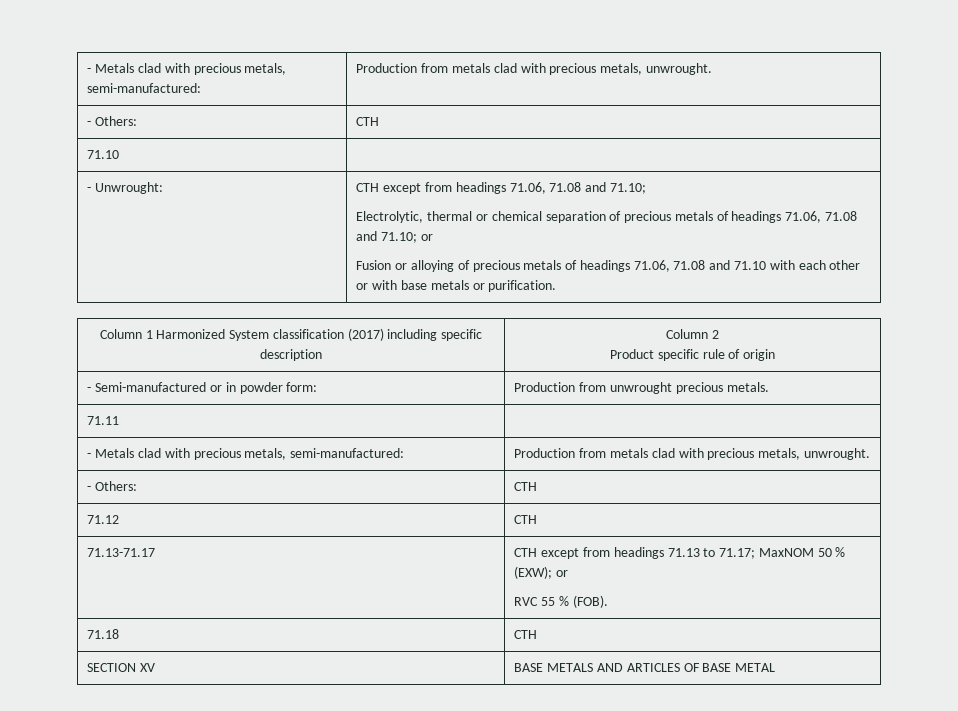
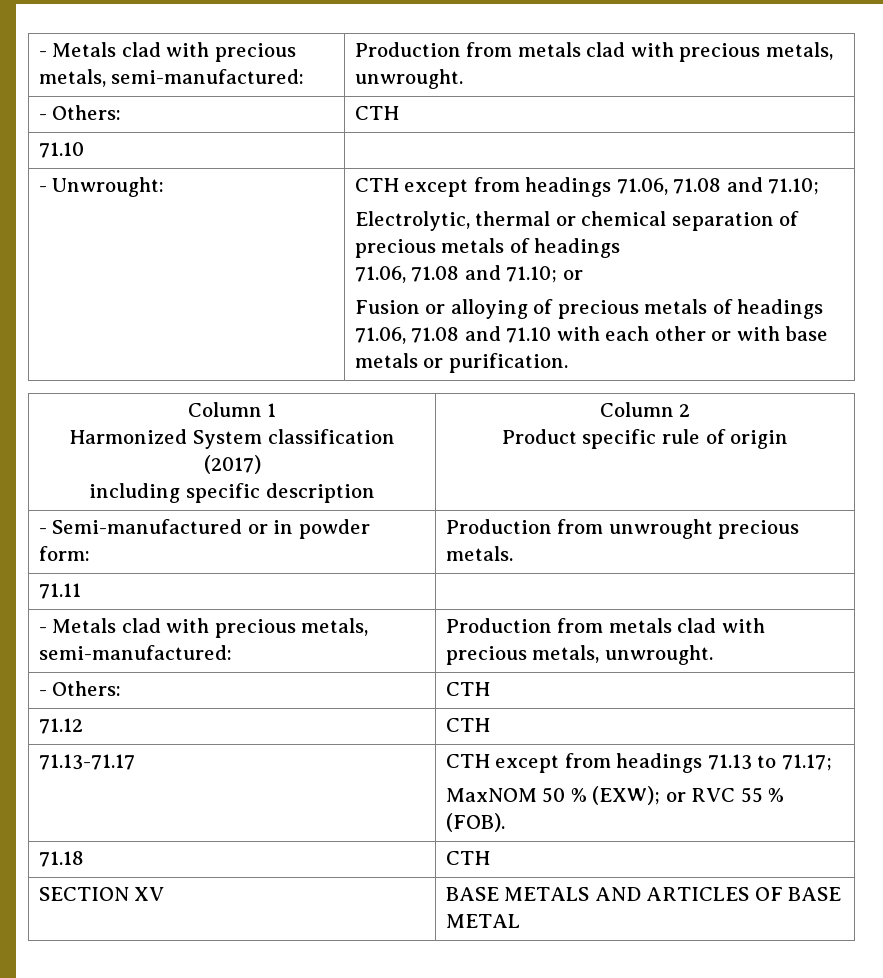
- Electrolytic, thermal or chemical separation of precious metals of headings 71.06, 71.08 and 71.10; or
+ Electrolytic, thermal or chemical separation of precious metals of headings
+ 71.06, 71.08 and 71.10; or
- Column 1 Harmonized System classification (2017) including specific description | Column 2
+ Column 1
+ Harmonized System classification (2017)
+ including specific description | Column 2
- 71.13-71.17 | CTH except from headings 71.13 to 71.17; MaxNOM 50 % (EXW); or
- RVC 55 % (FOB).
+ 71.13-71.17 | CTH except from headings 71.13 to 71.17;
+ MaxNOM 50 % (EXW); or RVC 55 % (FOB).

